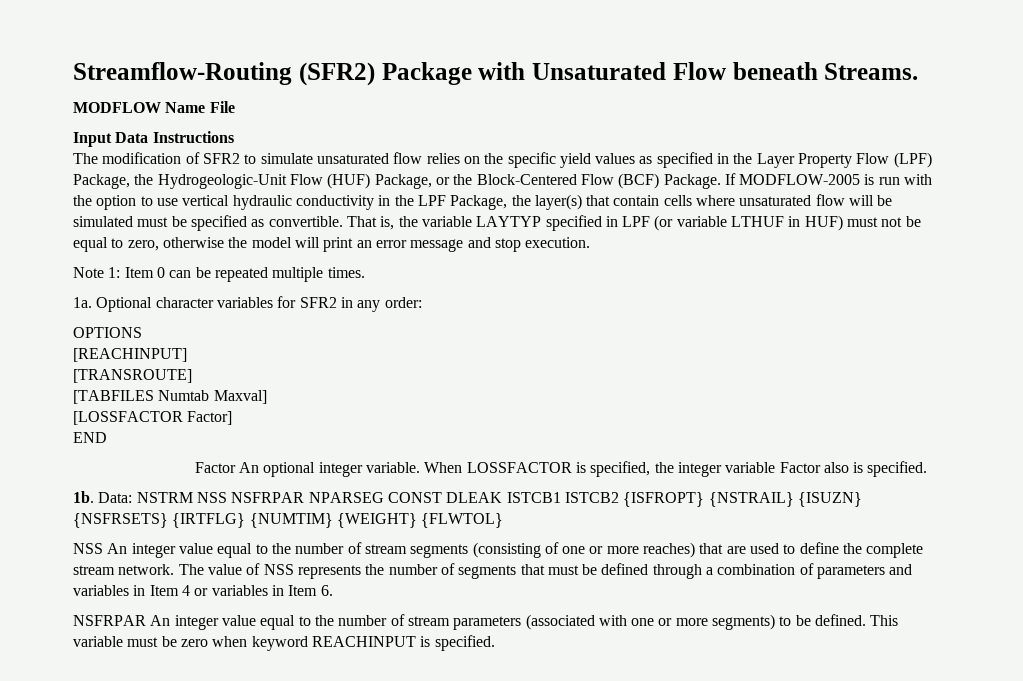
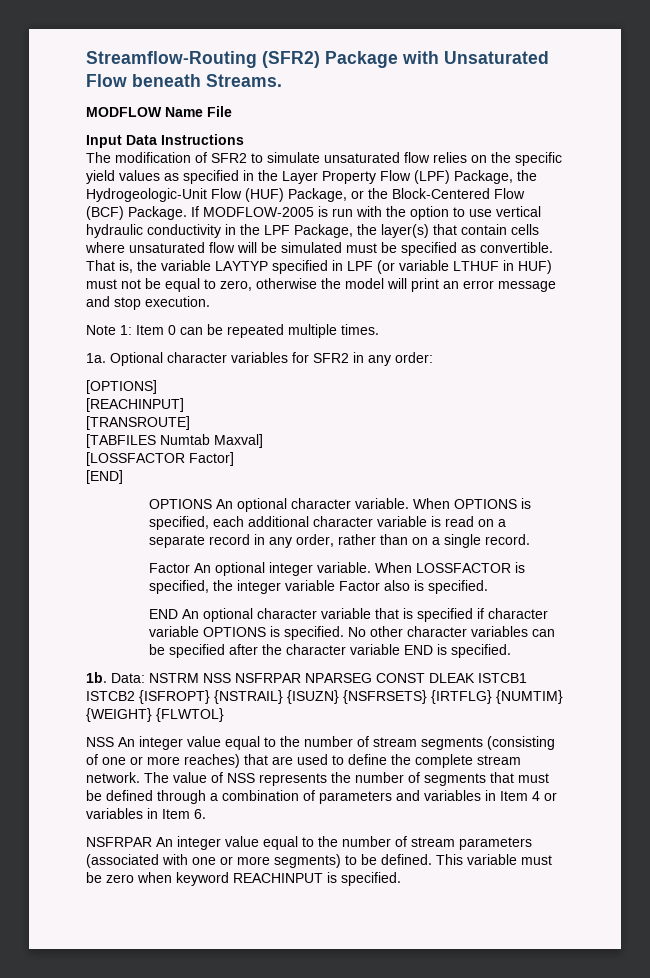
- OPTIONS
+ [OPTIONS]
- END
+ [END]
+ OPTIONS An optional character variable. When OPTIONS is specified, each additional character variable is read on a separate record in any order, rather than on a single record.
+ END An optional character variable that is specified if character variable OPTIONS is specified. No other character variables can be specified after the character variable END is specified.

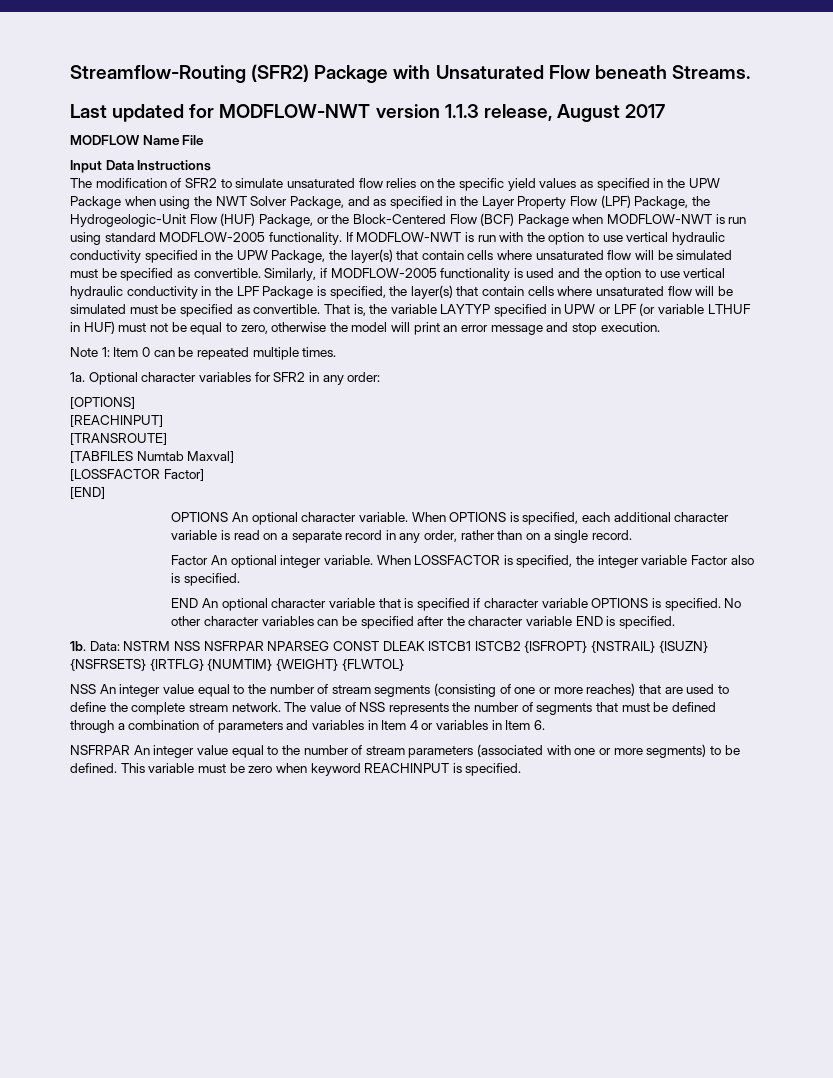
+ Last updated for MODFLOW-NWT version 1.1.3 release, August 2017
- The modification of SFR2 to simulate unsaturated flow relies on the specific yield values as specified in the Layer Property Flow (LPF) Package, the Hydrogeologic-Unit Flow (HUF) Package, or the Block-Centered Flow (BCF) Package. If MODFLOW-2005 is run with the option to use vertical hydraulic conductivity in the LPF Package, the layer(s) that contain cells where unsaturated flow will be simulated must be specified as convertible.
+ The modification of SFR2 to simulate unsaturated flow relies on the specific yield values as specified in the UPW Package when using the NWT Solver Package, and as specified in the Layer Property Flow (LPF) Package, the Hydrogeologic-Unit Flow (HUF) Package, or the Block-Centered Flow (BCF) Package when MODFLOW-NWT is run using standard MODFLOW-2005 functionality. If MODFLOW-NWT is run with the option to use vertical hydraulic conductivity specified in the UPW Package, the layer(s) that contain cells where unsaturated flow will be simulated must be specified as convertible. Similarly, if MODFLOW-2005 functionality is used and the option to use vertical hydraulic conductivity in the LPF Package is specified, the layer(s) that contain cells where unsaturated flow will be simulated must be specified as convertible.
- That is, the variable LAYTYP specified in LPF (or variable LTHUF in HUF) must not be equal to zero, otherwise the model will print an error message and stop execution.
+ That is, the variable LAYTYP specified in UPW or LPF (or variable LTHUF in HUF) must not be equal to zero, otherwise the model will print an error message and stop execution.

